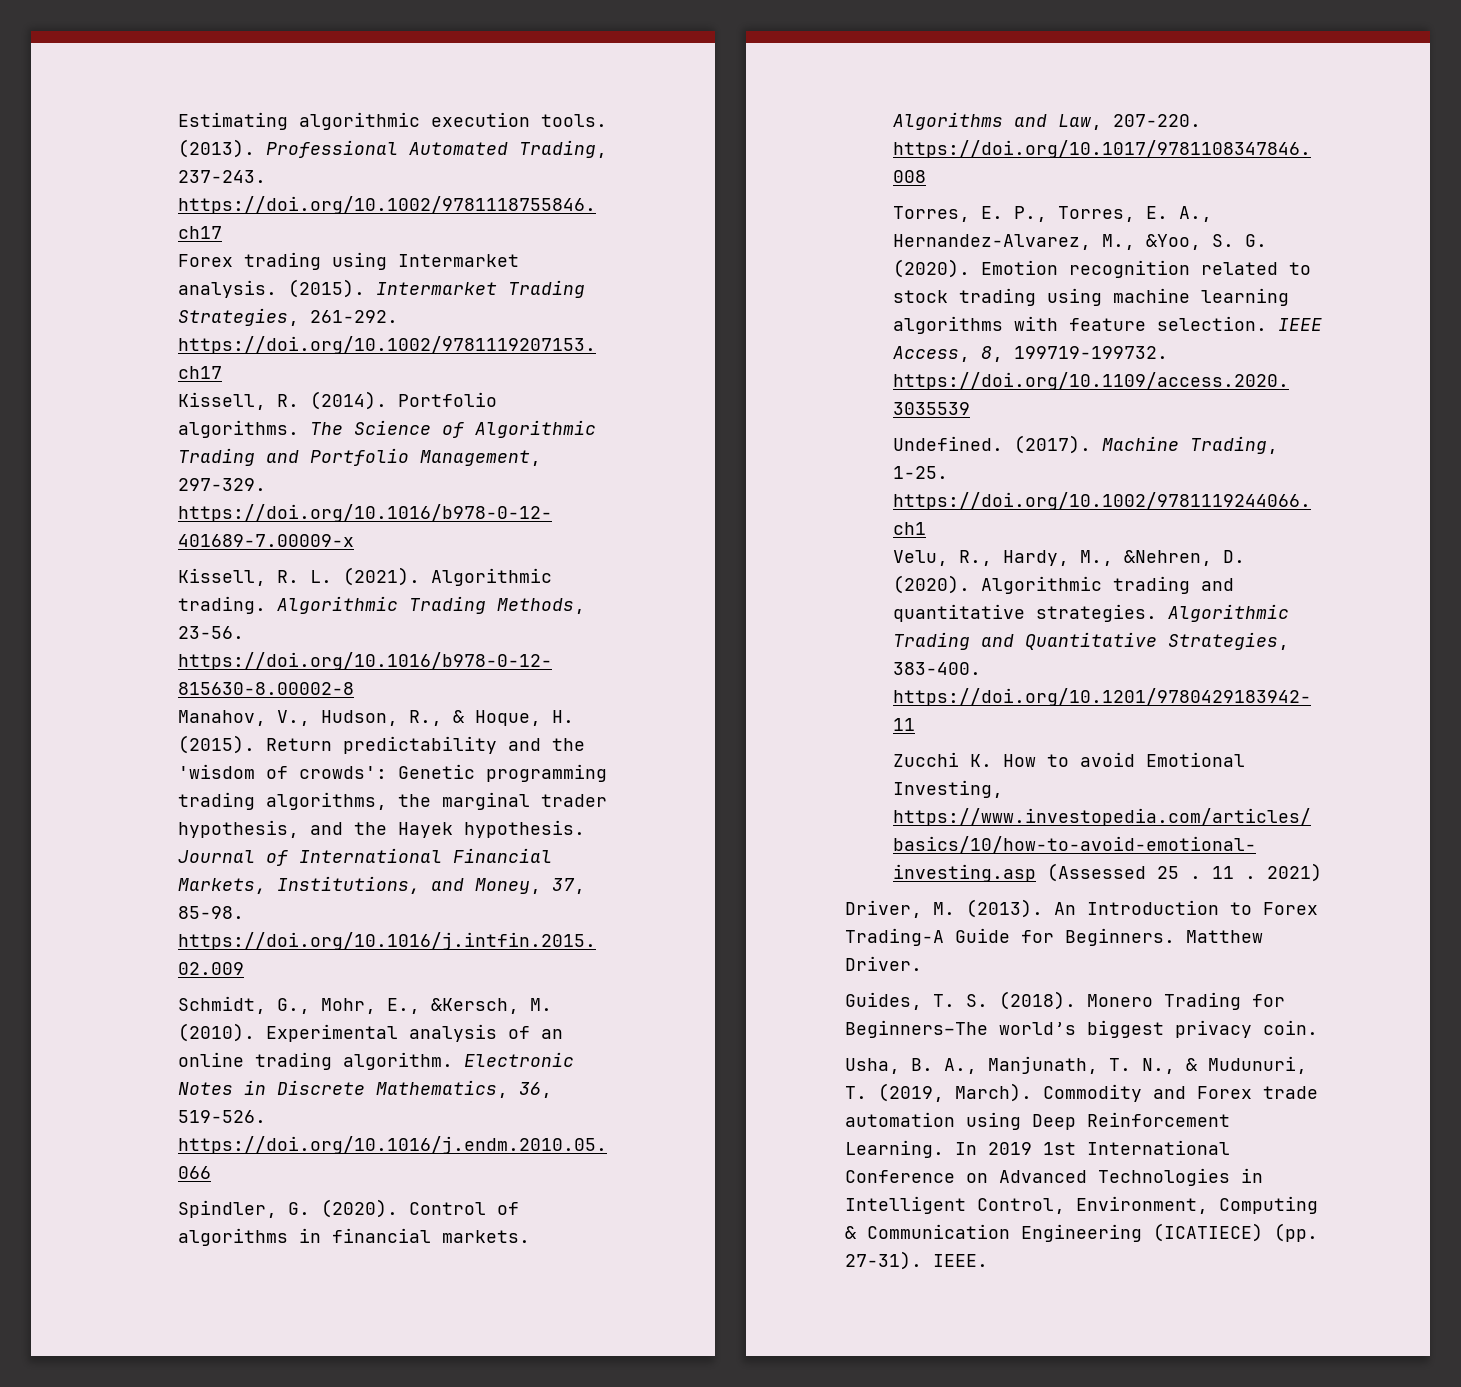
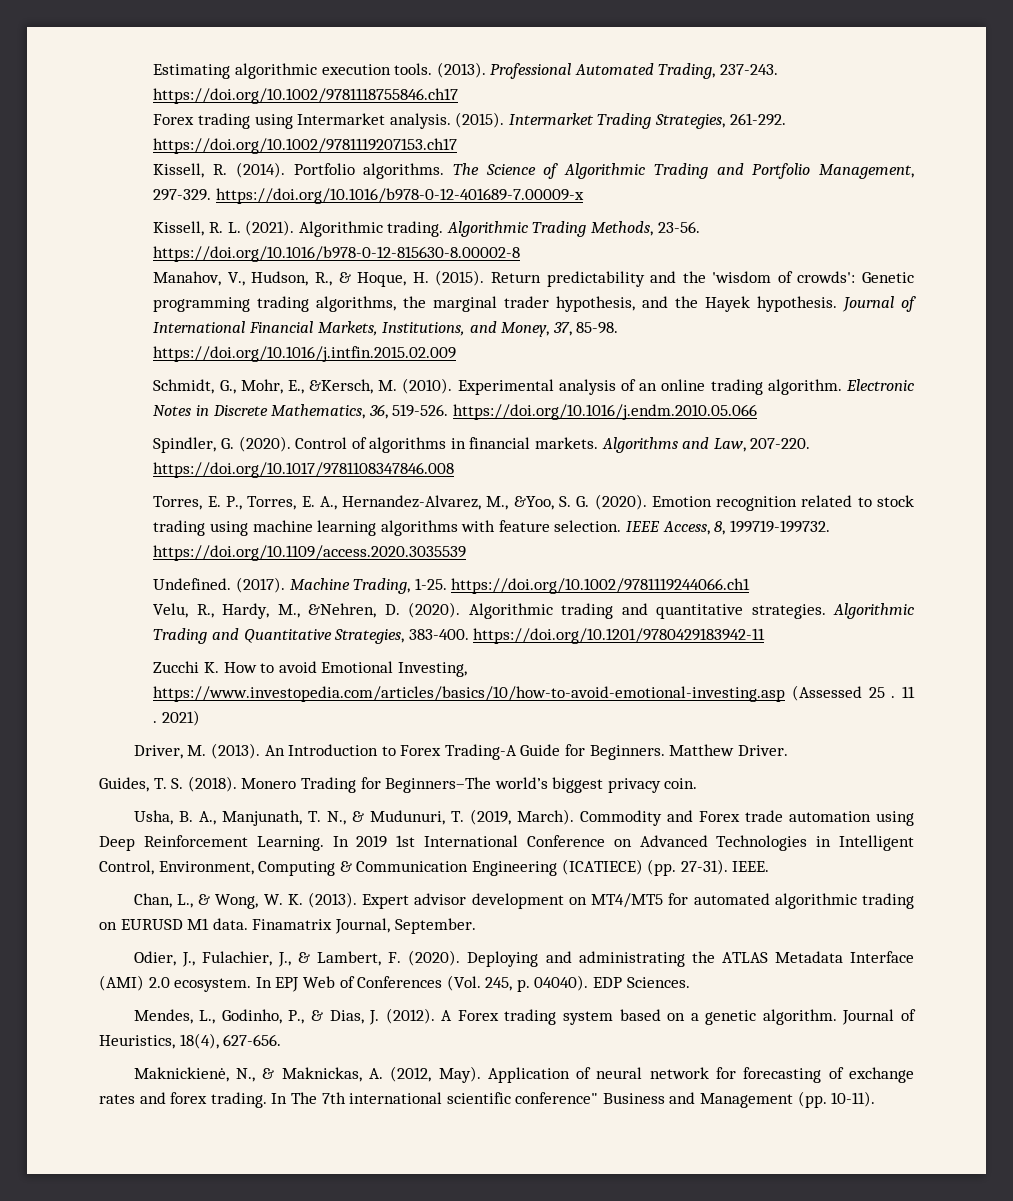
+ Chan, L., & Wong, W. K. (2013). Expert advisor development on MT4/MT5 for automated algorithmic trading on EURUSD M1 data. Finamatrix Journal, September.
+ Odier, J., Fulachier, J., & Lambert, F. (2020). Deploying and administrating the ATLAS Metadata Interface (AMI) 2.0 ecosystem. In EPJ Web of Conferences (Vol. 245, p. 04040). EDP Sciences.
+ Mendes, L., Godinho, P., & Dias, J. (2012). A Forex trading system based on a genetic algorithm. Journal of Heuristics, 18(4), 627-656.
+ Maknickienė, N., & Maknickas, A. (2012, May). Application of neural network for forecasting of exchange rates and forex trading. In The 7th international scientific conference" Business and Management (pp. 10-11).

